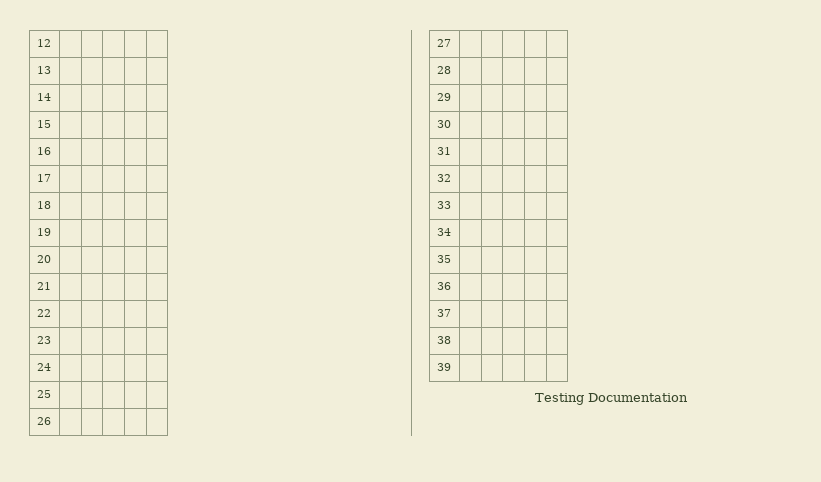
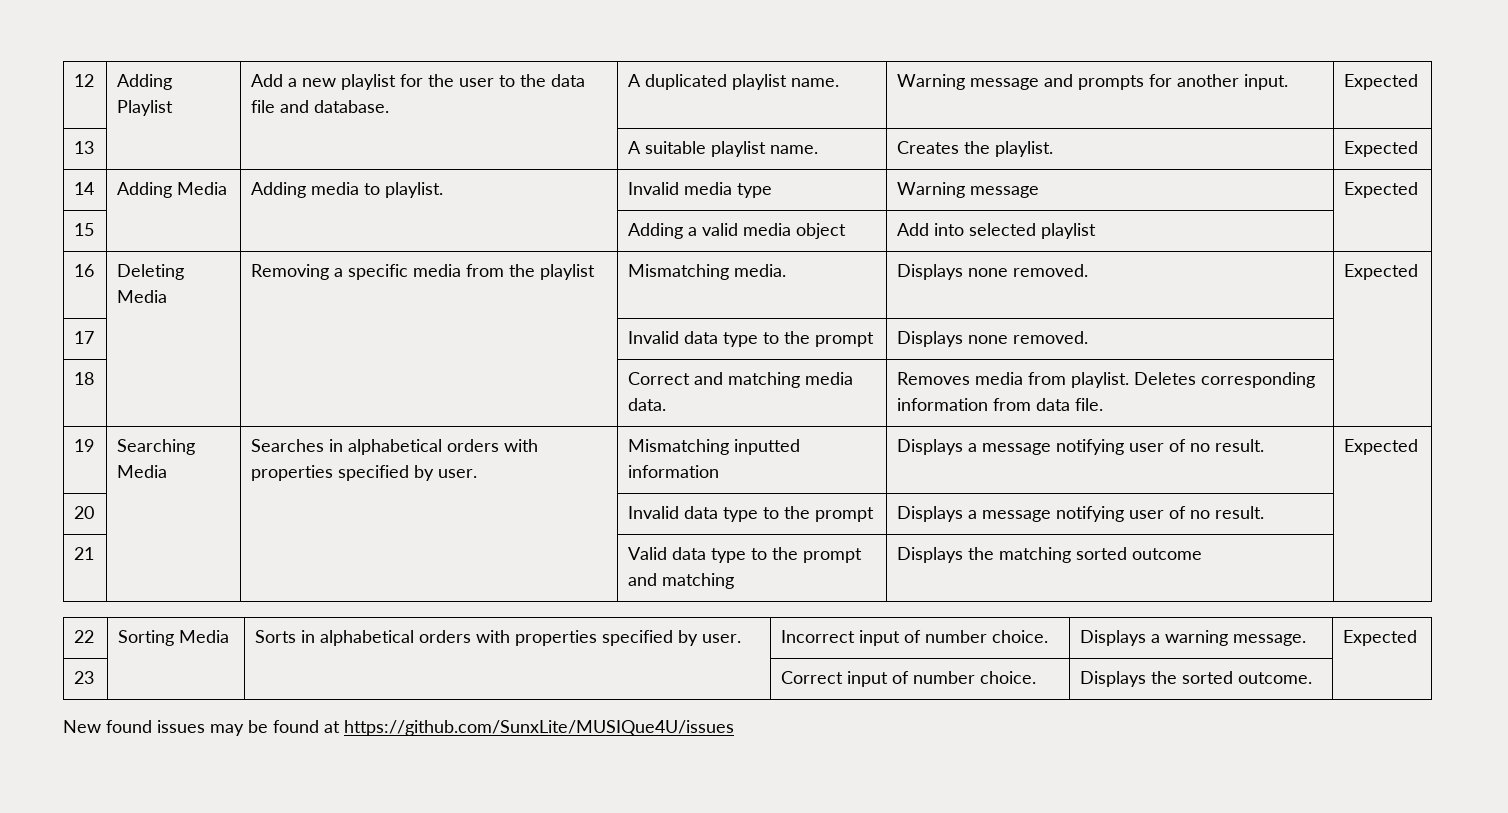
- 12 | | | | |
- 13 | | | | |
- 14 | | | | |
- 15 | | | | |
- 16 | | | | |
- 17 | | | | |
- 18 | | | | |
- 19 | | | | |
- 20 | | | | |
- 21 | | | | |
- 22 | | | | |
- 23 | | | | |
- 24 | | | | |
- 25 | | | | |
- 26 | | | | |
- 27 | | | | |
- 28 | | | | |
- 29 | | | | |
- 30 | | | | |
- 31 | | | | |
- 32 | | | | |
- 33 | | | | |
- 34 | | | | |
- 35 | | | | |
- 36 | | | | |
- 37 | | | | |
- 38 | | | | |
- 39 | | | | |
- Testing Documentation
+ 12 | Adding Playlist | Add a new playlist for the user to the data file and database. | A duplicated playlist name. | Warning message and prompts for another input. | Expected
+ 13 | | | A suitable playlist name. | Creates the playlist. | Expected
+ 14 | Adding Media | Adding media to playlist. | Invalid media type | Warning message | Expected
+ 15 | | | Adding a valid media object | Add into selected playlist |
+ 16 | Deleting Media | Removing a specific media from the playlist | Mismatching media. | Displays none removed. | Expected
+ 17 | | | Invalid data type to the prompt | Displays none removed. |
+ 18 | | | Correct and matching media data. | Removes media from playlist. Deletes corresponding information from data file. |
+ 19 | Searching Media | Searches in alphabetical orders with properties specified by user. | Mismatching inputted information | Displays a message notifying user of no result. | Expected
+ 20 | | | Invalid data type to the prompt | Displays a message notifying user of no result. |
+ 21 | | | Valid data type to the prompt and matching | Displays the matching sorted outcome |
+ 22 | Sorting Media | Sorts in alphabetical orders with properties specified by user. | Incorrect input of number choice. | Displays a warning message. | Expected
+ 23 | | | Correct input of number choice. | Displays the sorted outcome. |
+ New found issues may be found at https://github.com/SunxLite/MUSIQue4U/issues

